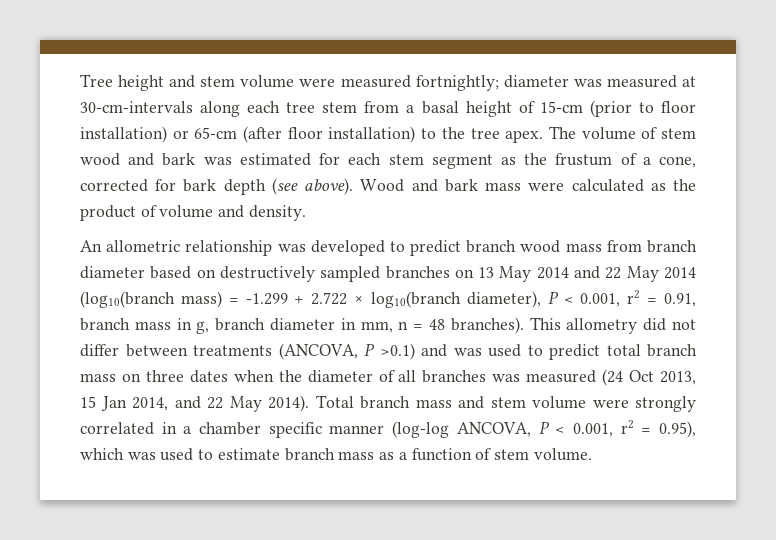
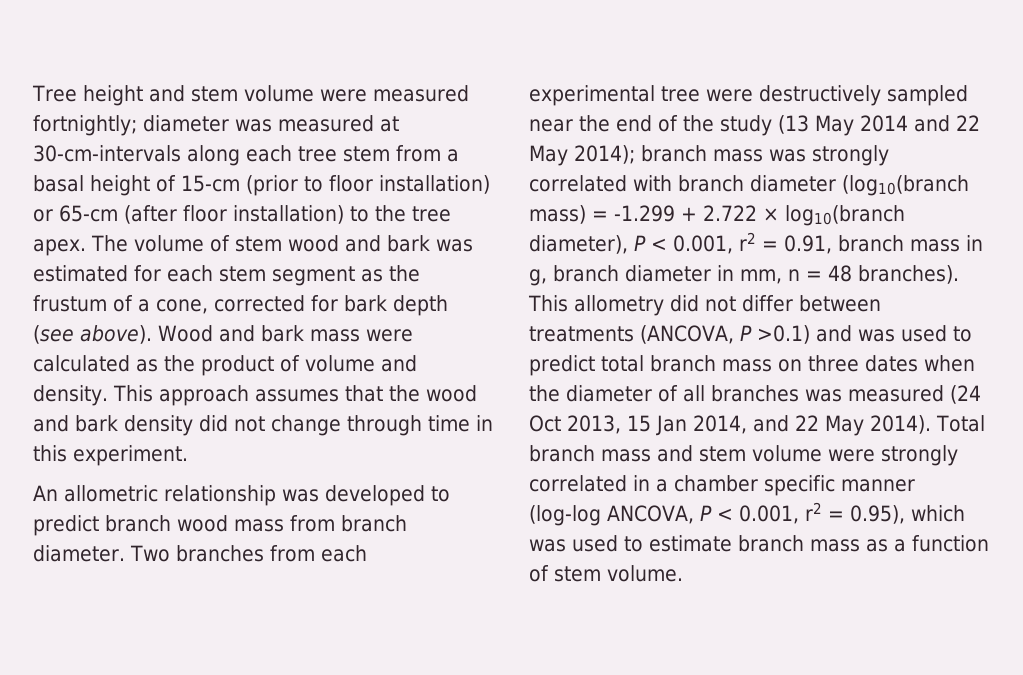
+ This approach assumes that the wood and bark density did not change through time in this experiment.
- An allometric relationship was developed to predict branch wood mass from branch diameter based on destructively sampled branches on 13 May 2014 and 22 May 2014 (log10(branch mass) = -1.299 + 2.722 × log10(branch diameter), P < 0.001, r2 = 0.91, branch mass in g, branch diameter in mm, n = 48 branches).
+ An allometric relationship was developed to predict branch wood mass from branch diameter. Two branches from each experimental tree were destructively sampled near the end of the study (13 May 2014 and 22 May 2014); branch mass was strongly correlated with branch diameter (log10(branch mass) = -1.299 + 2.722 × log10(branch diameter), P < 0.001, r2 = 0.91, branch mass in g, branch diameter in mm, n = 48 branches).

